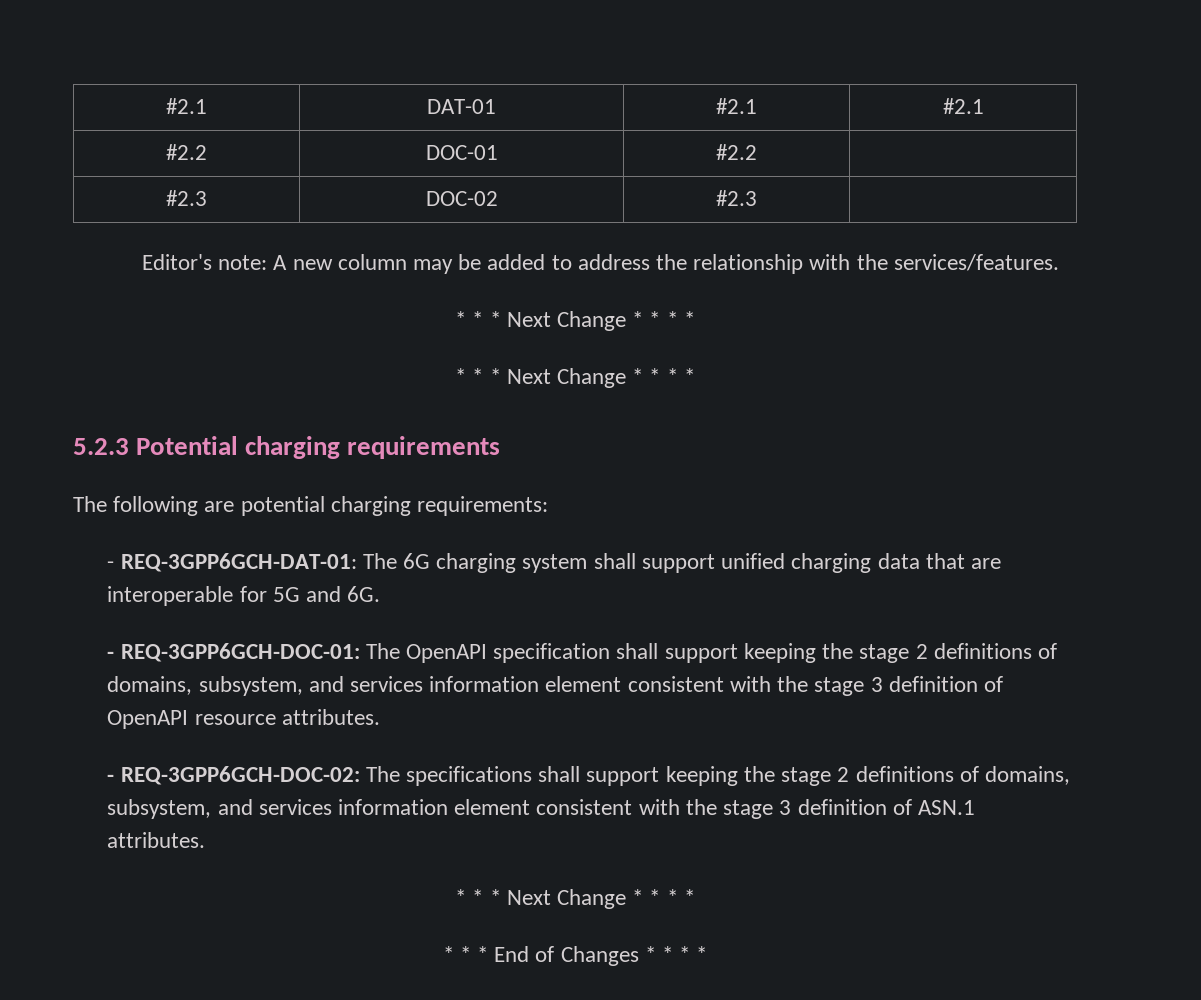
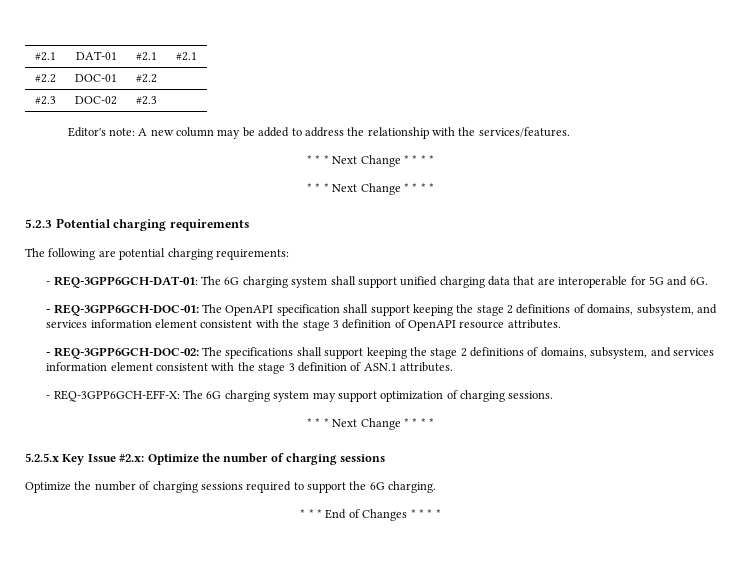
  - REQ-3GPP6GCH-DOC-02: The specifications shall support keeping the stage 2 definitions of domains, subsystem, and services information element consistent with the stage 3 definition of ASN.1 attributes.
+ - REQ-3GPP6GCH-EFF-X: The 6G charging system may support optimization of charging sessions.
  * * * Next Change * * * *
+ 5.2.5.x Key Issue #2.x: Optimize the number of charging sessions
+ Optimize the number of charging sessions required to support the 6G charging.

